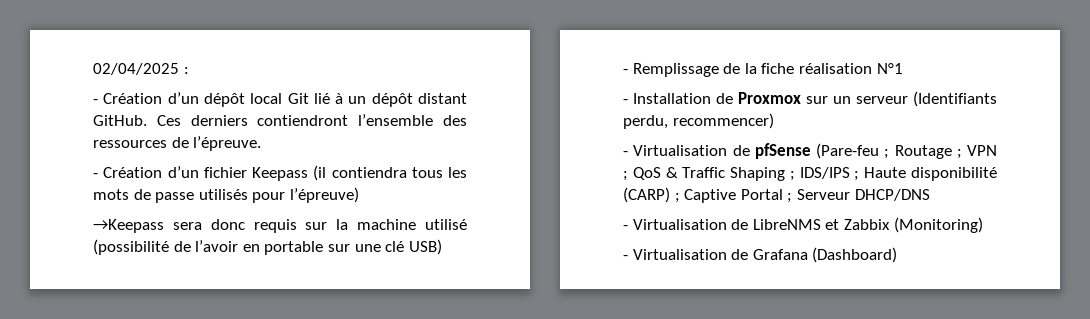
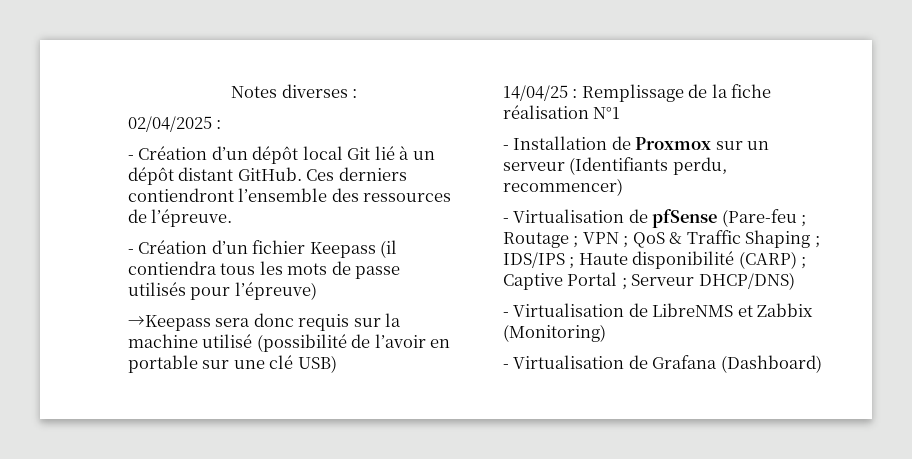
+ Notes diverses :
- - Remplissage de la fiche réalisation N°1
+ 14/04/25 : Remplissage de la fiche réalisation N°1
- - Virtualisation de pfSense (Pare-feu ; Routage ; VPN ; QoS & Traffic Shaping ; IDS/IPS ; Haute disponibilité (CARP) ; Captive Portal ; Serveur DHCP/DNS
+ - Virtualisation de pfSense (Pare-feu ; Routage ; VPN ; QoS & Traffic Shaping ; IDS/IPS ; Haute disponibilité (CARP) ; Captive Portal ; Serveur DHCP/DNS)

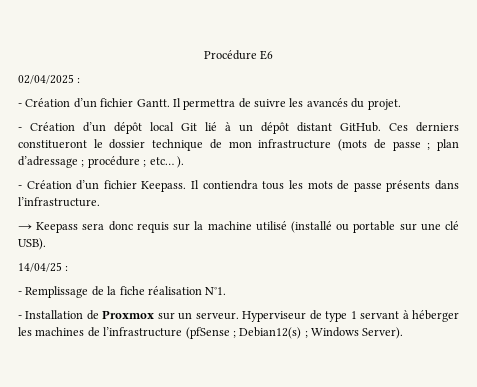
- Notes diverses :
+ Procédure E6
+ - Création d’un fichier Gantt. Il permettra de suivre les avancés du projet.
- Ces derniers contiendront l’ensemble des ressources de l’épreuve.
- - Création d’un fichier Keepass (il contiendra tous les mots de passe utilisés pour l’épreuve)
- →Keepass sera donc requis sur la machine utilisé (possibilité de l’avoir en portable sur une clé USB)
+ Ces derniers constitueront le dossier technique de mon infrastructure (mots de passe ; plan d’adressage ; procédure ; etc… ).
+ - Création d’un fichier Keepass. Il contiendra tous les mots de passe présents dans l’infrastructure.
+ → Keepass sera donc requis sur la machine utilisé (installé ou portable sur une clé USB).
- 14/04/25 : Remplissage de la fiche réalisation N°1
+ 14/04/25 :
+ - Remplissage de la fiche réalisation N°1.
- - Installation de Proxmox sur un serveur (Identifiants perdu, recommencer)
- - Virtualisation de pfSense (Pare-feu ; Routage ; VPN ; QoS & Traffic Shaping ; IDS/IPS ; Haute disponibilité (CARP) ; Captive Portal ; Serveur DHCP/DNS)
- - Virtualisation de LibreNMS et Zabbix (Monitoring)
- - Virtualisation de Grafana (Dashboard)
+ - Installation de Proxmox sur un serveur. Hyperviseur de type 1 servant à héberger les machines de l’infrastructure (pfSense ; Debian12(s) ; Windows Server).

